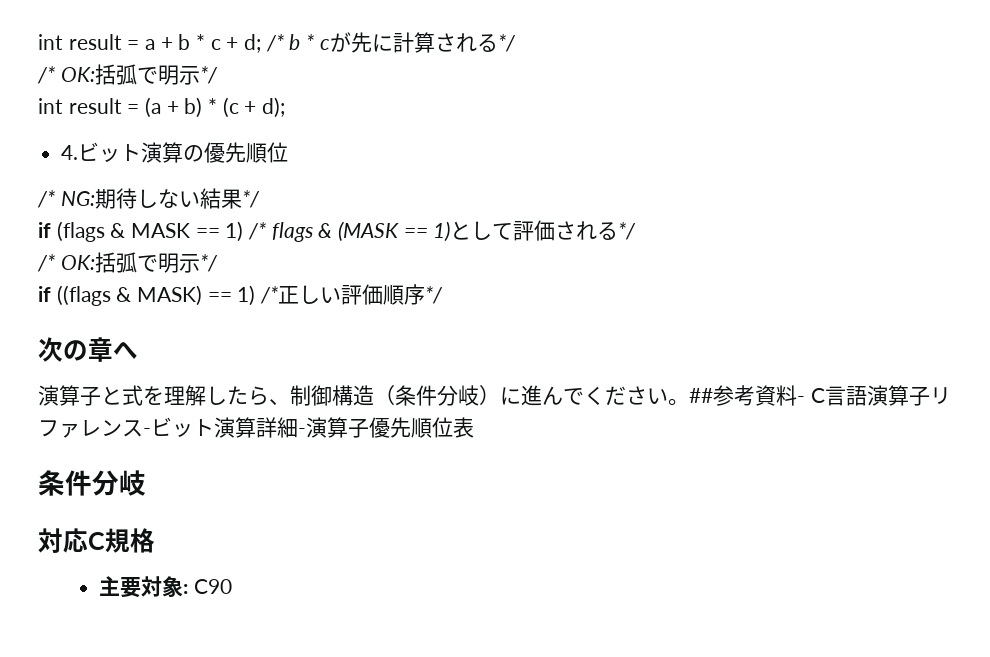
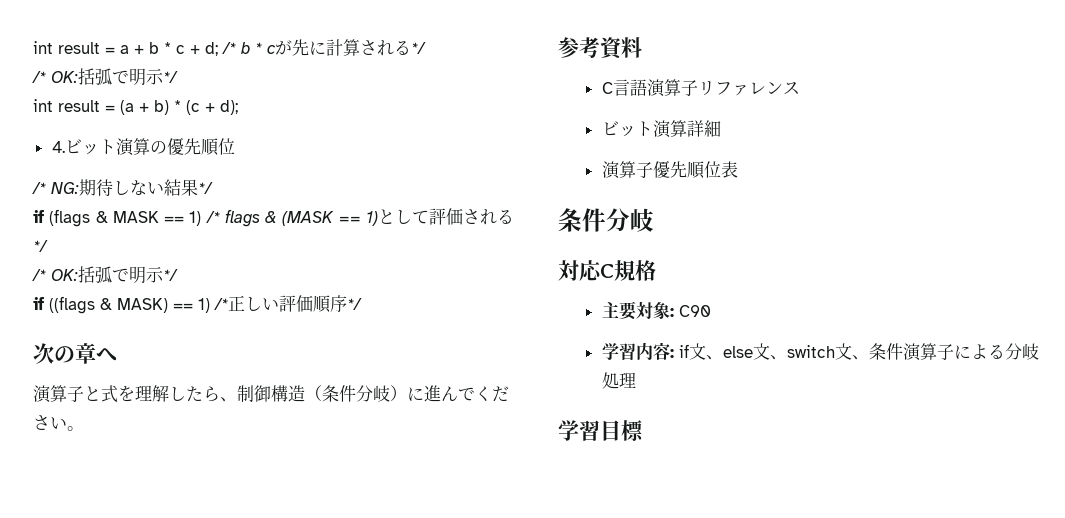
- 演算子と式を理解したら、制御構造（条件分岐）に進んでください。##参考資料- C言語演算子リファレンス-ビット演算詳細-演算子優先順位表
+ 演算子と式を理解したら、制御構造（条件分岐）に進んでください。
+ 参考資料
+ C言語演算子リファレンス
+ ビット演算詳細
+ 演算子優先順位表
+ 学習内容: if文、else文、switch文、条件演算子による分岐処理
+ 学習目標

